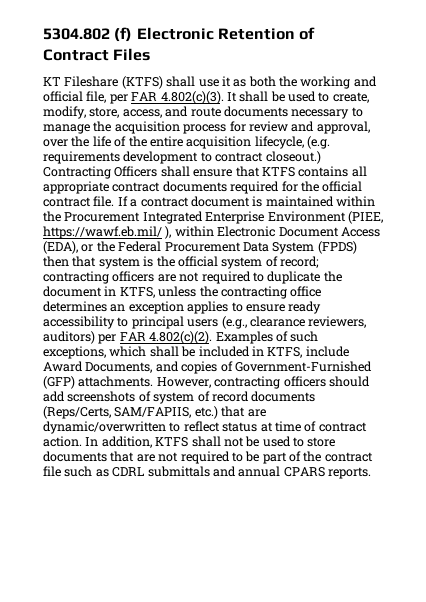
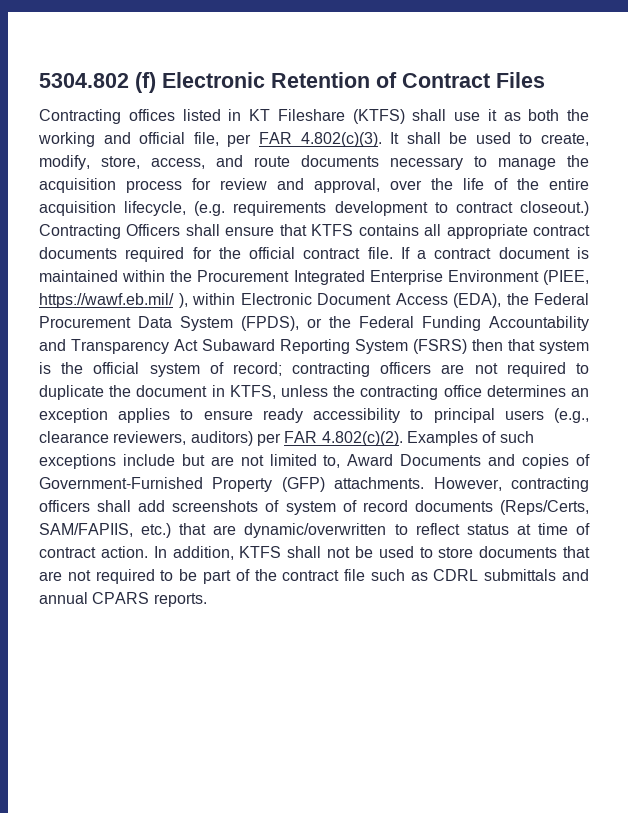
- KT Fileshare (KTFS) shall use it as both the working and official file, per FAR 4.802(c)(3). It shall be used to create, modify, store, access, and route documents necessary to manage the acquisition process for review and approval, over the life of the entire acquisition lifecycle, (e.g. requirements development to contract closeout.)
+ Contracting offices listed in KT Fileshare (KTFS) shall use it as both the working and official file, per FAR 4.802(c)(3). It shall be used to create, modify, store, access, and route documents necessary to manage the acquisition process for review and approval, over the life of the entire acquisition lifecycle, (e.g. requirements development to contract closeout.)
- If a contract document is maintained within the Procurement Integrated Enterprise Environment (PIEE, https://wawf.eb.mil/ ), within Electronic Document Access (EDA), or the Federal Procurement Data System (FPDS) then that system is the official system of record;
+ If a contract document is maintained within the Procurement Integrated Enterprise Environment (PIEE, https://wawf.eb.mil/ ), within Electronic Document Access (EDA), the Federal Procurement Data System (FPDS), or the Federal Funding Accountability and Transparency Act Subaward Reporting System (FSRS) then that system is the official system of record;
- contracting officers are not required to duplicate the document in KTFS, unless the contracting office determines an exception applies to ensure ready accessibility to principal users (e.g., clearance reviewers, auditors) per FAR 4.802(c)(2). Examples of such exceptions, which shall be included in KTFS, include Award Documents, and copies of Government-Furnished (GFP) attachments.
+ contracting officers are not required to duplicate the document in KTFS, unless the contracting office determines an exception applies to ensure ready accessibility to principal users (e.g., clearance reviewers, auditors) per FAR 4.802(c)(2). Examples of such exceptions include but are not limited to, Award Documents and copies of Government-Furnished Property (GFP) attachments.
- However, contracting officers should add screenshots of system of record documents (Reps/Certs, SAM/FAPIIS, etc.) that are dynamic/overwritten to reflect status at time of contract action.
+ However, contracting officers shall add screenshots of system of record documents (Reps/Certs, SAM/FAPIIS, etc.) that are dynamic/overwritten to reflect status at time of contract action.

